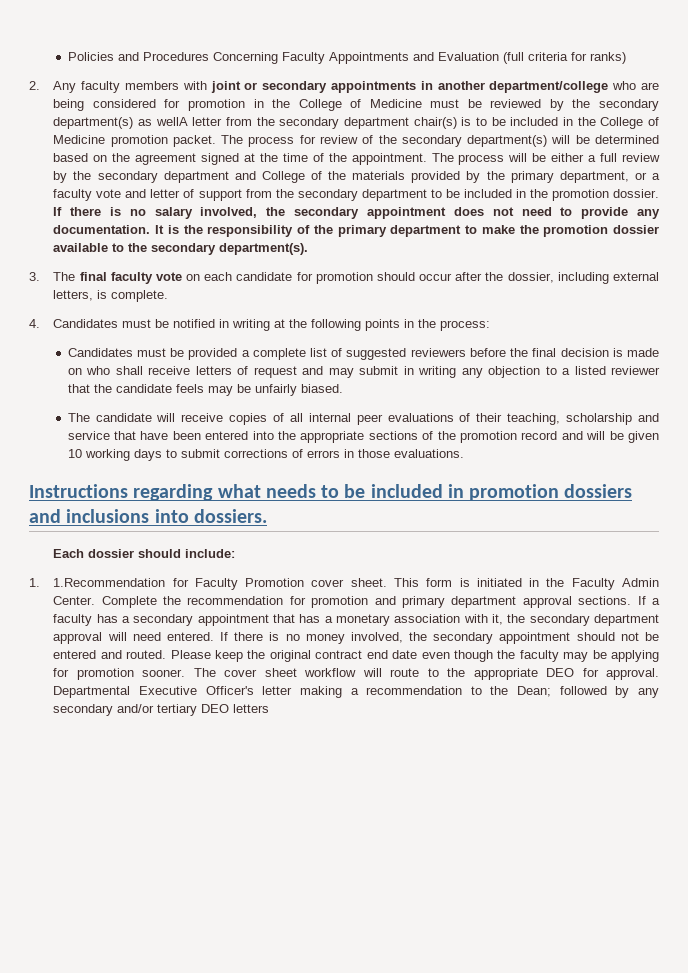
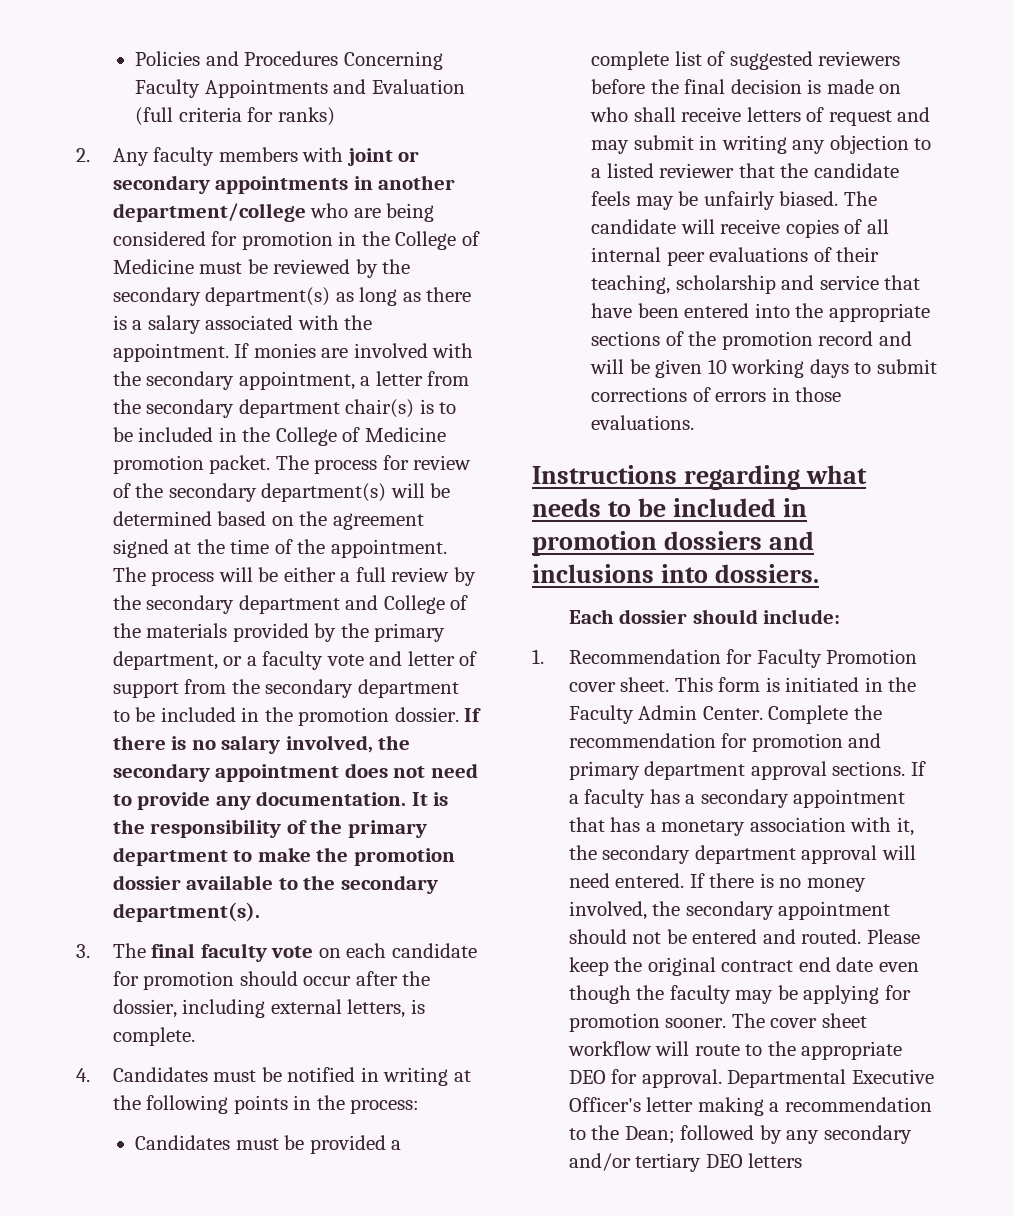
- 2. Any faculty members with joint or secondary appointments in another department/college who are being considered for promotion in the College of Medicine must be reviewed by the secondary department(s) as wellA letter from the secondary department chair(s) is to be included in the College of Medicine promotion packet.
+ 2. Any faculty members with joint or secondary appointments in another department/college who are being considered for promotion in the College of Medicine must be reviewed by the secondary department(s) as long as there is a salary associated with the appointment. If monies are involved with the secondary appointment, a letter from the secondary department chair(s) is to be included in the College of Medicine promotion packet.
- Candidates must be provided a complete list of suggested reviewers before the final decision is made on who shall receive letters of request and may submit in writing any objection to a listed reviewer that the candidate feels may be unfairly biased.
- The candidate will receive copies of all internal peer evaluations of their teaching, scholarship and service that have been entered into the appropriate sections of the promotion record and will be given 10 working days to submit corrections of errors in those evaluations.
+ Candidates must be provided a complete list of suggested reviewers before the final decision is made on who shall receive letters of request and may submit in writing any objection to a listed reviewer that the candidate feels may be unfairly biased. The candidate will receive copies of all internal peer evaluations of their teaching, scholarship and service that have been entered into the appropriate sections of the promotion record and will be given 10 working days to submit corrections of errors in those evaluations.
- 1. 1.Recommendation for Faculty Promotion cover sheet.
+ 1. Recommendation for Faculty Promotion cover sheet.

